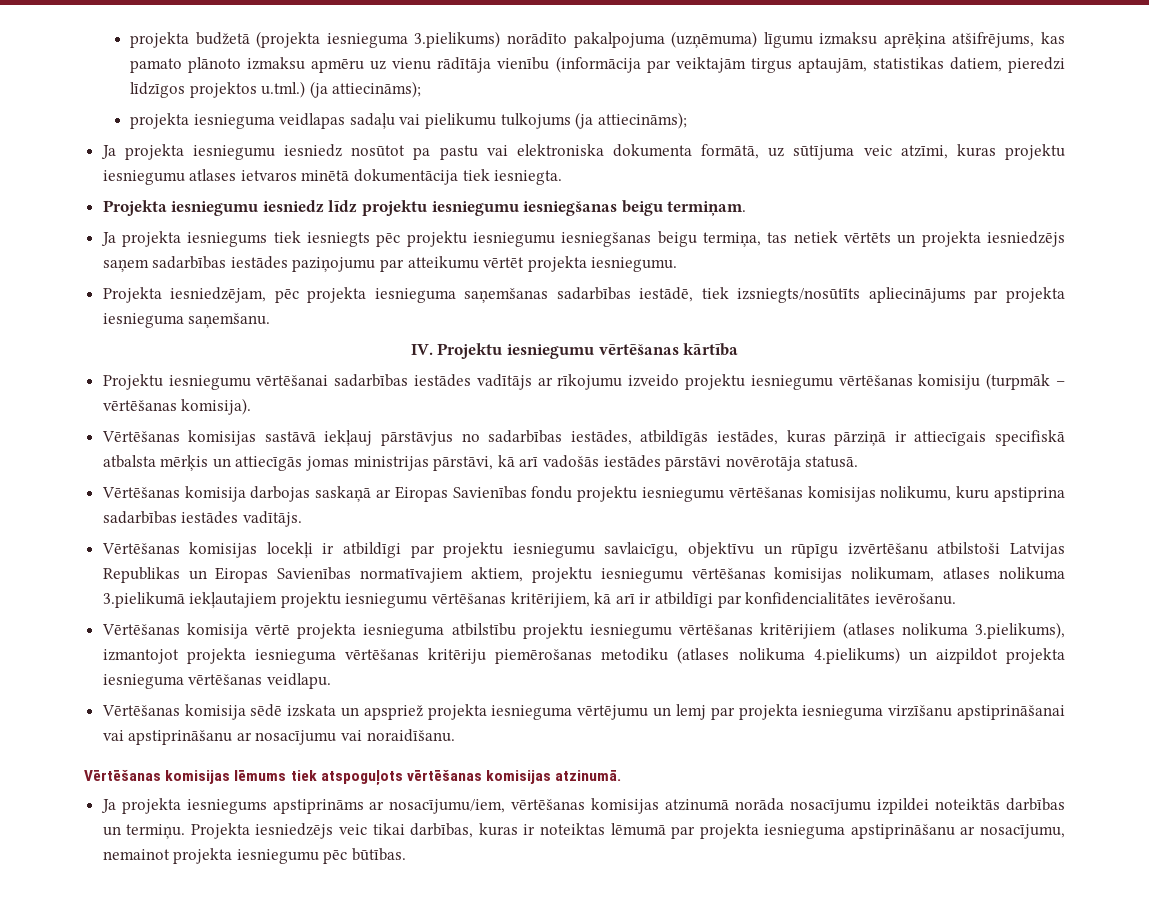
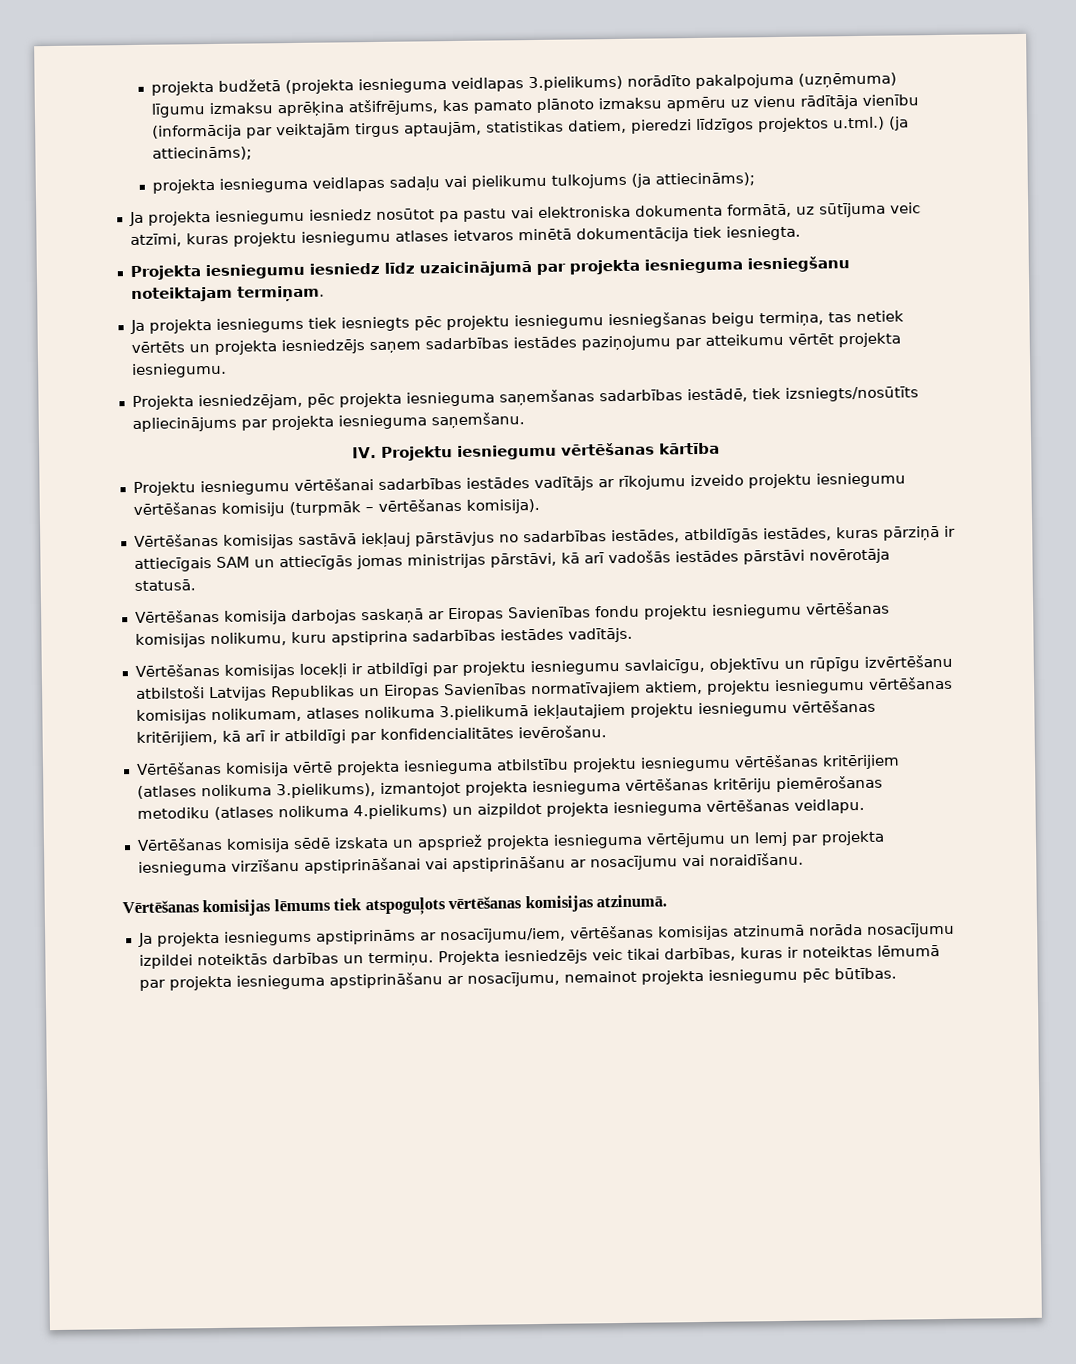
- projekta budžetā (projekta iesnieguma 3.pielikums) norādīto pakalpojuma (uzņēmuma) līgumu izmaksu aprēķina atšifrējums, kas pamato plānoto izmaksu apmēru uz vienu rādītāja vienību (informācija par veiktajām tirgus aptaujām, statistikas datiem, pieredzi līdzīgos projektos u.tml.) (ja attiecināms);
+ projekta budžetā (projekta iesnieguma veidlapas 3.pielikums) norādīto pakalpojuma (uzņēmuma) līgumu izmaksu aprēķina atšifrējums, kas pamato plānoto izmaksu apmēru uz vienu rādītāja vienību (informācija par veiktajām tirgus aptaujām, statistikas datiem, pieredzi līdzīgos projektos u.tml.) (ja attiecināms);
- Projekta iesniegumu iesniedz līdz projektu iesniegumu iesniegšanas beigu termiņam.
+ Projekta iesniegumu iesniedz līdz uzaicinājumā par projekta iesnieguma iesniegšanu noteiktajam termiņam.
- Vērtēšanas komisijas sastāvā iekļauj pārstāvjus no sadarbības iestādes, atbildīgās iestādes, kuras pārziņā ir attiecīgais specifiskā atbalsta mērķis un attiecīgās jomas ministrijas pārstāvi, kā arī vadošās iestādes pārstāvi novērotāja statusā.
+ Vērtēšanas komisijas sastāvā iekļauj pārstāvjus no sadarbības iestādes, atbildīgās iestādes, kuras pārziņā ir attiecīgais SAM un attiecīgās jomas ministrijas pārstāvi, kā arī vadošās iestādes pārstāvi novērotāja statusā.

